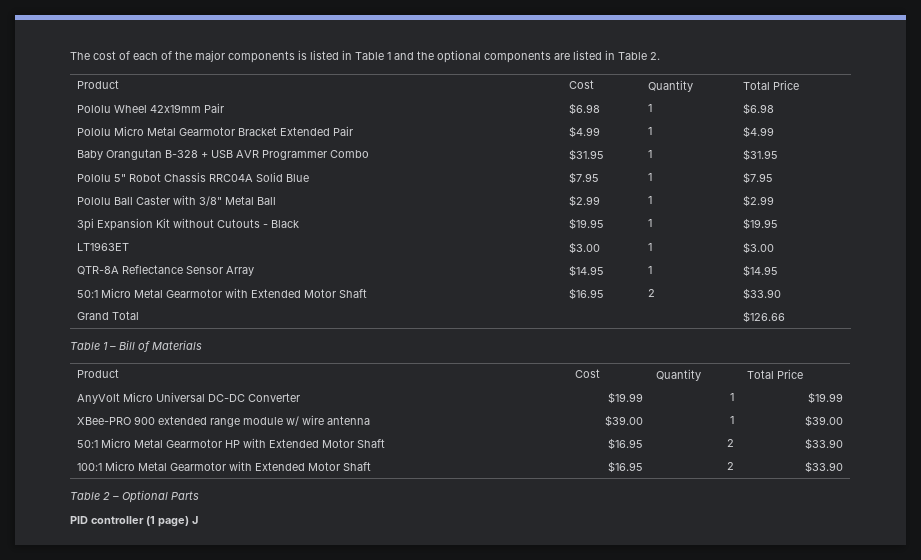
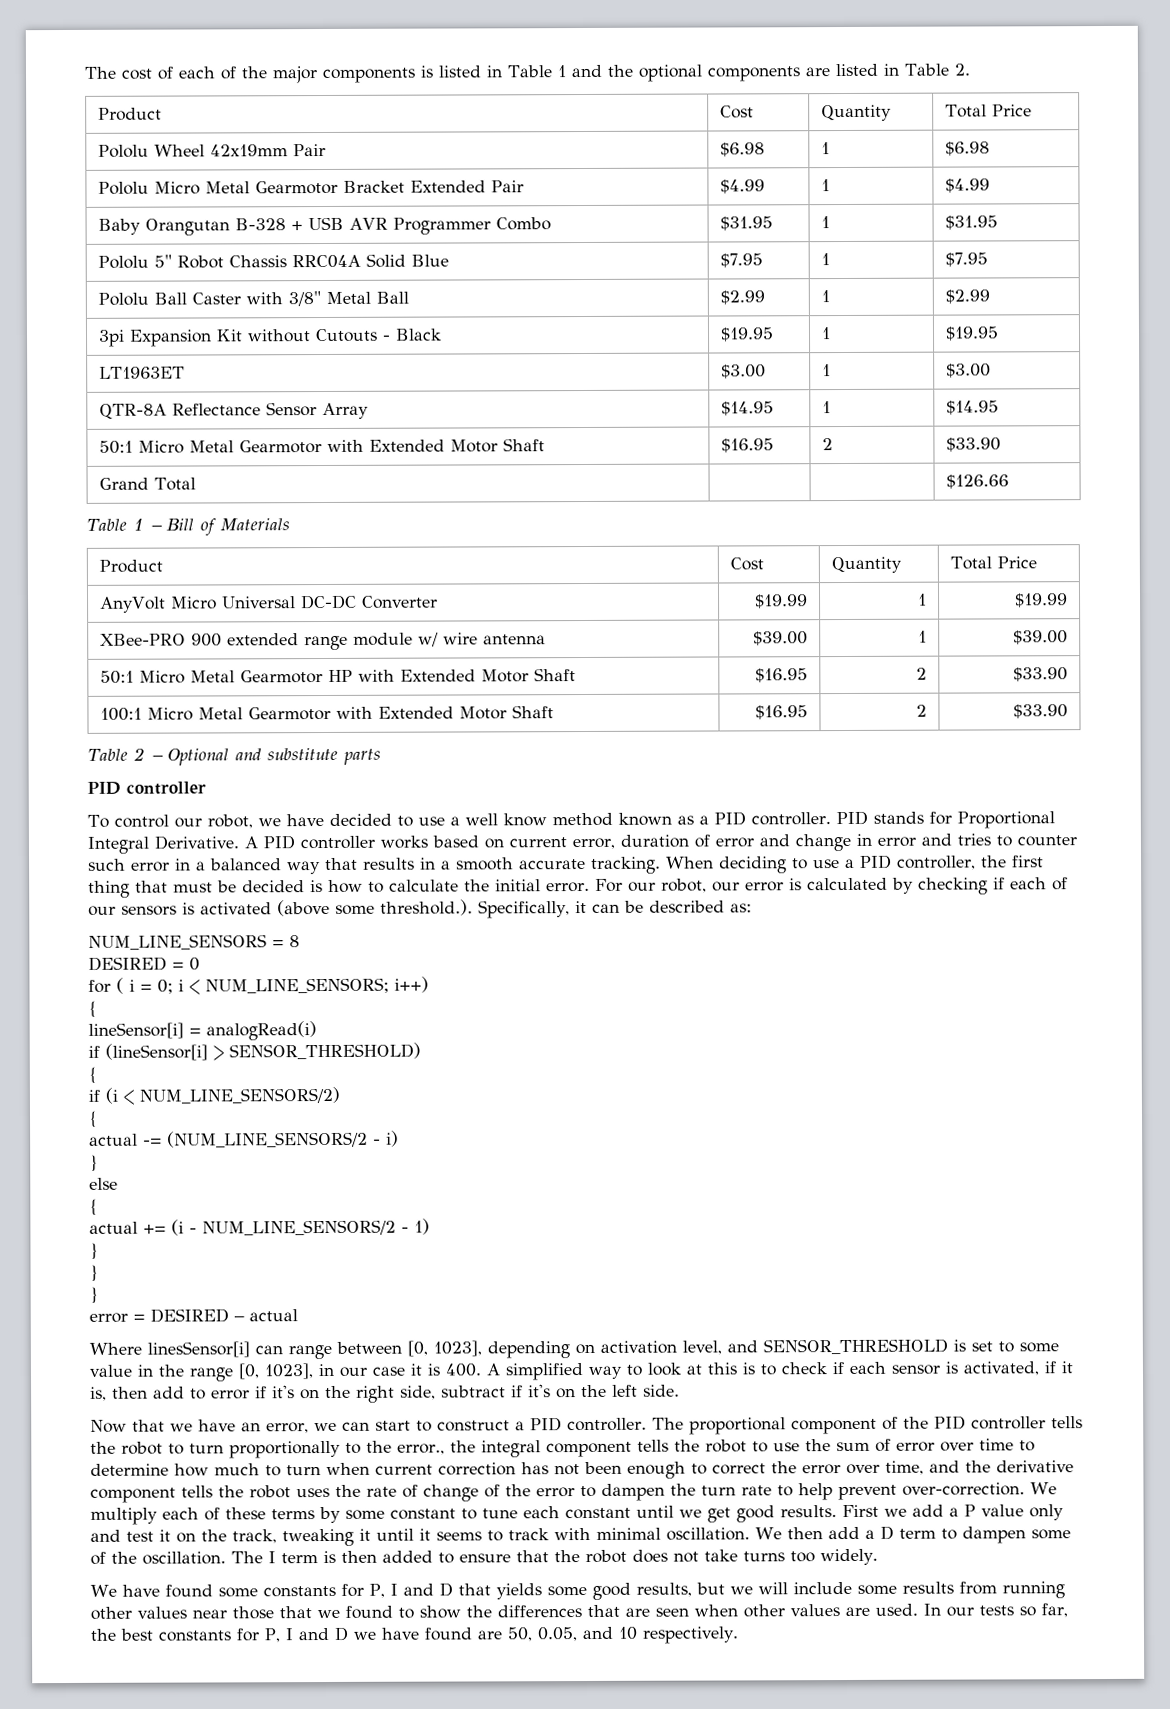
- Table 2 – Optional Parts
- PID controller (1 page) J
+ Table 2 – Optional and substitute parts
+ PID controller
+ To control our robot, we have decided to use a well know method known as a PID controller. PID stands for Proportional Integral Derivative. A PID controller works based on current error, duration of error and change in error and tries to counter such error in a balanced way that results in a smooth accurate tracking. When deciding to use a PID controller, the first thing that must be decided is how to calculate the initial error. For our robot, our error is calculated by checking if each of our sensors is activated (above some threshold.). Specifically, it can be described as:
+ NUM_LINE_SENSORS = 8
+ DESIRED = 0
+ for ( i = 0; i < NUM_LINE_SENSORS; i++)
+ {
+ lineSensor[i] = analogRead(i)
+ if (lineSensor[i] > SENSOR_THRESHOLD)
+ {
+ if (i < NUM_LINE_SENSORS/2)
+ {
+ actual -= (NUM_LINE_SENSORS/2 - i)
+ }
+ else
+ {
+ actual += (i - NUM_LINE_SENSORS/2 - 1)
+ }
+ }
+ }
+ error = DESIRED – actual
+ Where linesSensor[i] can range between [0, 1023], depending on activation level, and SENSOR_THRESHOLD is set to some value in the range [0, 1023], in our case it is 400. A simplified way to look at this is to check if each sensor is activated, if it is, then add to error if it's on the right side, subtract if it's on the left side.
+ Now that we have an error, we can start to construct a PID controller. The proportional component of the PID controller tells the robot to turn proportionally to the error., the integral component tells the robot to use the sum of error over time to determine how much to turn when current correction has not been enough to correct the error over time, and the derivative component tells the robot uses the rate of change of the error to dampen the turn rate to help prevent over-correction. We multiply each of these terms by some constant to tune each constant until we get good results. First we add a P value only and test it on the track, tweaking it until it seems to track with minimal oscillation. We then add a D term to dampen some of the oscillation. The I term is then added to ensure that the robot does not take turns too widely.
+ We have found some constants for P, I and D that yields some good results, but we will include some results from running other values near those that we found to show the differences that are seen when other values are used. In our tests so far, the best constants for P, I and D we have found are 50, 0.05, and 10 respectively.

